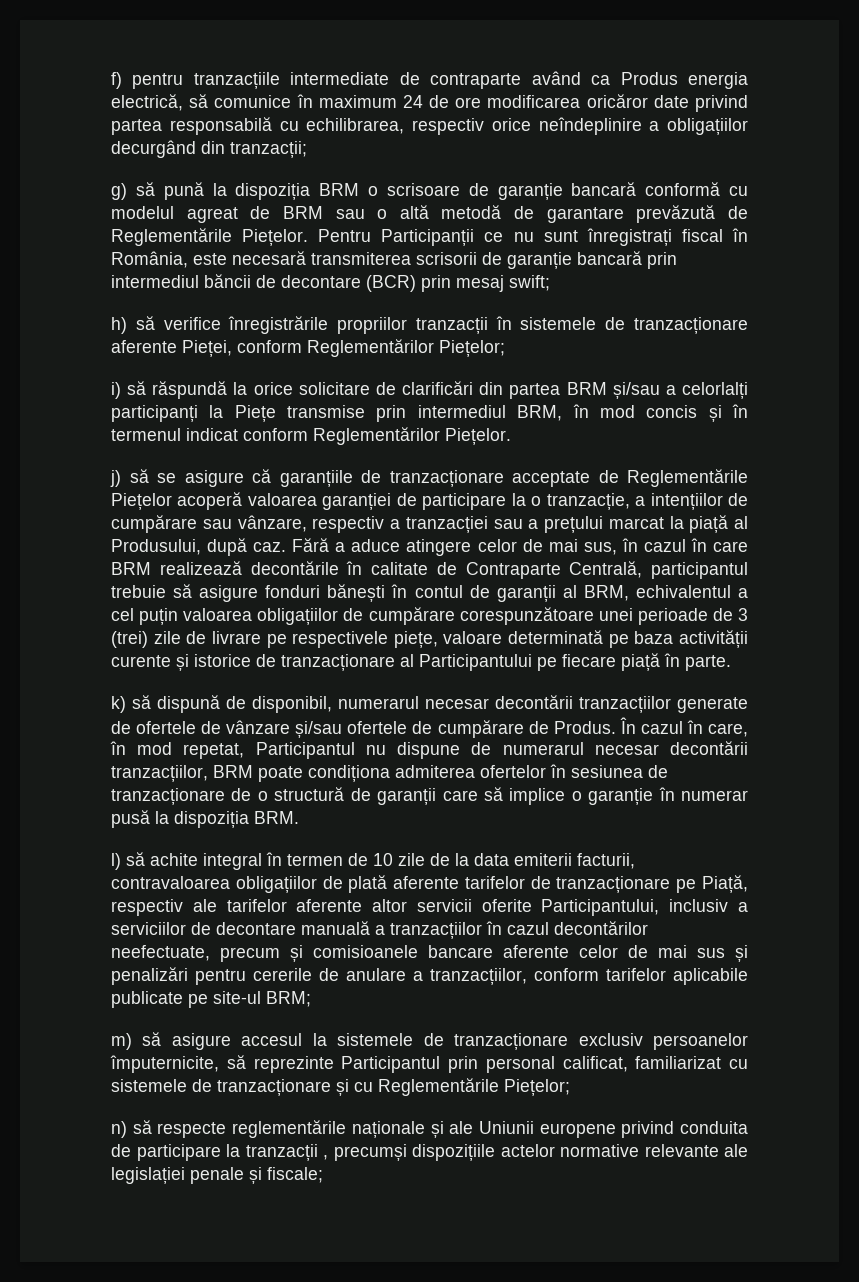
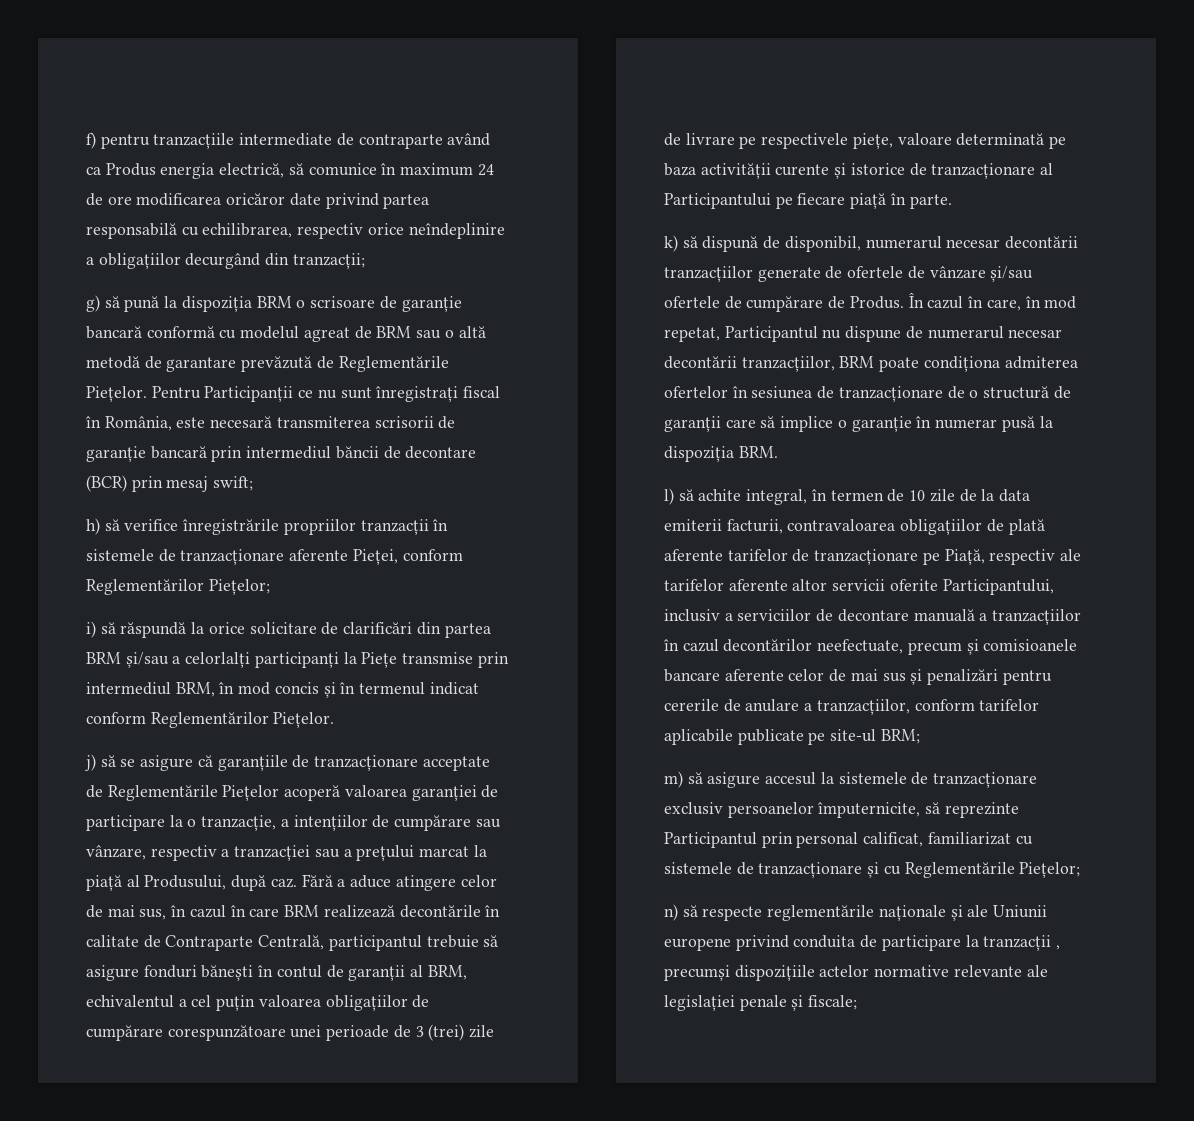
- l) să achite integral în termen de 10 zile de la data emiterii facturii, contravaloarea obligațiilor de plată aferente tarifelor de tranzacționare pe Piață, respectiv ale tarifelor aferente altor servicii oferite Participantului, inclusiv a serviciilor de decontare manuală a tranzacțiilor în cazul decontărilor neefectuate, precum și comisioanele bancare aferente celor de mai sus și penalizări pentru cererile de anulare a tranzacțiilor, conform tarifelor aplicabile publicate pe site-ul BRM;
+ l) să achite integral, în termen de 10 zile de la data emiterii facturii, contravaloarea obligațiilor de plată aferente tarifelor de tranzacționare pe Piață, respectiv ale tarifelor aferente altor servicii oferite Participantului, inclusiv a serviciilor de decontare manuală a tranzacțiilor în cazul decontărilor neefectuate, precum și comisioanele bancare aferente celor de mai sus și penalizări pentru cererile de anulare a tranzacțiilor, conform tarifelor aplicabile publicate pe site-ul BRM;

